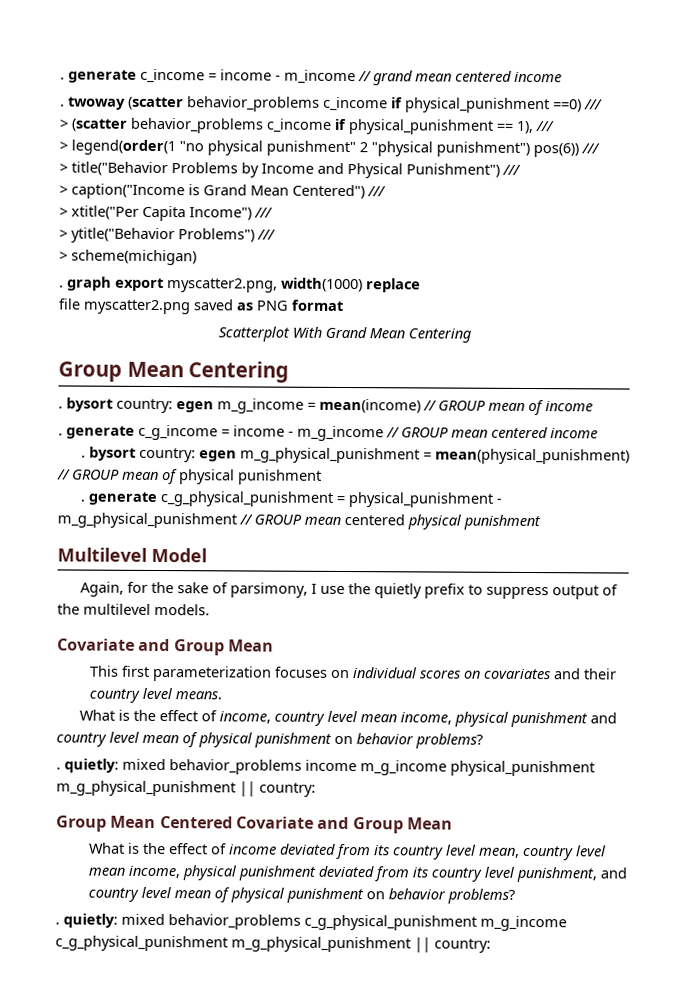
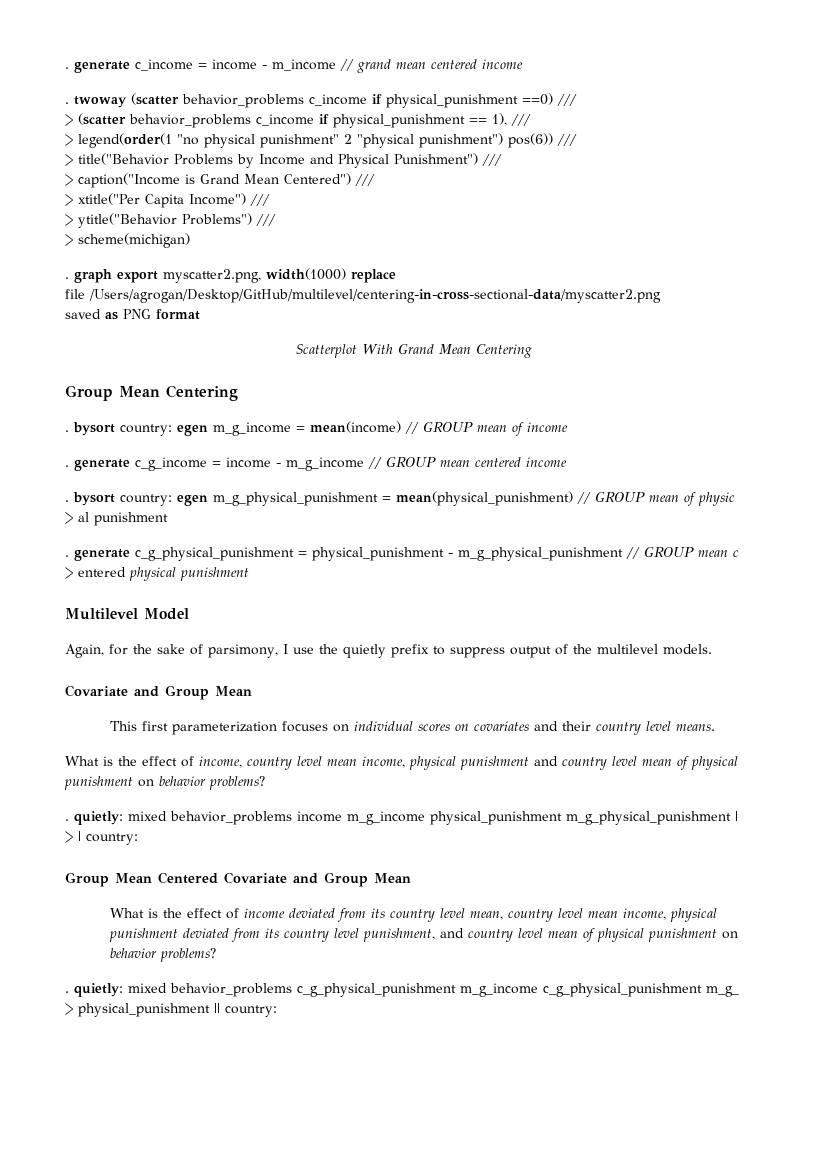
- file myscatter2.png saved as PNG format
+ file /Users/agrogan/Desktop/GitHub/multilevel/centering-in-cross-sectional-data/myscatter2.png
+ saved as PNG format
- . bysort country: egen m_g_physical_punishment = mean(physical_punishment) // GROUP mean of physical punishment
+ . bysort country: egen m_g_physical_punishment = mean(physical_punishment) // GROUP mean of physic
+ > al punishment
- . generate c_g_physical_punishment = physical_punishment - m_g_physical_punishment // GROUP mean centered physical punishment
+ . generate c_g_physical_punishment = physical_punishment - m_g_physical_punishment // GROUP mean c
+ > entered physical punishment
- . quietly: mixed behavior_problems income m_g_income physical_punishment m_g_physical_punishment || country:
+ . quietly: mixed behavior_problems income m_g_income physical_punishment m_g_physical_punishment |
+ > | country:
- . quietly: mixed behavior_problems c_g_physical_punishment m_g_income c_g_physical_punishment m_g_physical_punishment || country:
+ . quietly: mixed behavior_problems c_g_physical_punishment m_g_income c_g_physical_punishment m_g_
+ > physical_punishment || country:

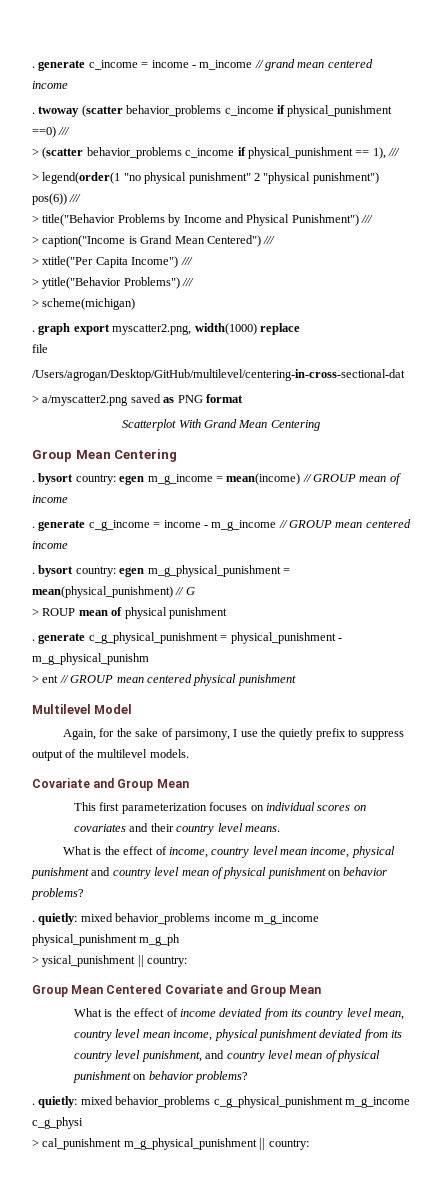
- file /Users/agrogan/Desktop/GitHub/multilevel/centering-in-cross-sectional-data/myscatter2.png
- saved as PNG format
+ file
+ /Users/agrogan/Desktop/GitHub/multilevel/centering-in-cross-sectional-dat
+ > a/myscatter2.png saved as PNG format
- . bysort country: egen m_g_physical_punishment = mean(physical_punishment) // GROUP mean of physic
- > al punishment
+ . bysort country: egen m_g_physical_punishment = mean(physical_punishment) // G
+ > ROUP mean of physical punishment
- . generate c_g_physical_punishment = physical_punishment - m_g_physical_punishment // GROUP mean c
- > entered physical punishment
+ . generate c_g_physical_punishment = physical_punishment - m_g_physical_punishm
+ > ent // GROUP mean centered physical punishment
- . quietly: mixed behavior_problems income m_g_income physical_punishment m_g_physical_punishment |
- > | country:
+ . quietly: mixed behavior_problems income m_g_income physical_punishment m_g_ph
+ > ysical_punishment || country:
- . quietly: mixed behavior_problems c_g_physical_punishment m_g_income c_g_physical_punishment m_g_
- > physical_punishment || country:
+ . quietly: mixed behavior_problems c_g_physical_punishment m_g_income c_g_physi
+ > cal_punishment m_g_physical_punishment || country:

